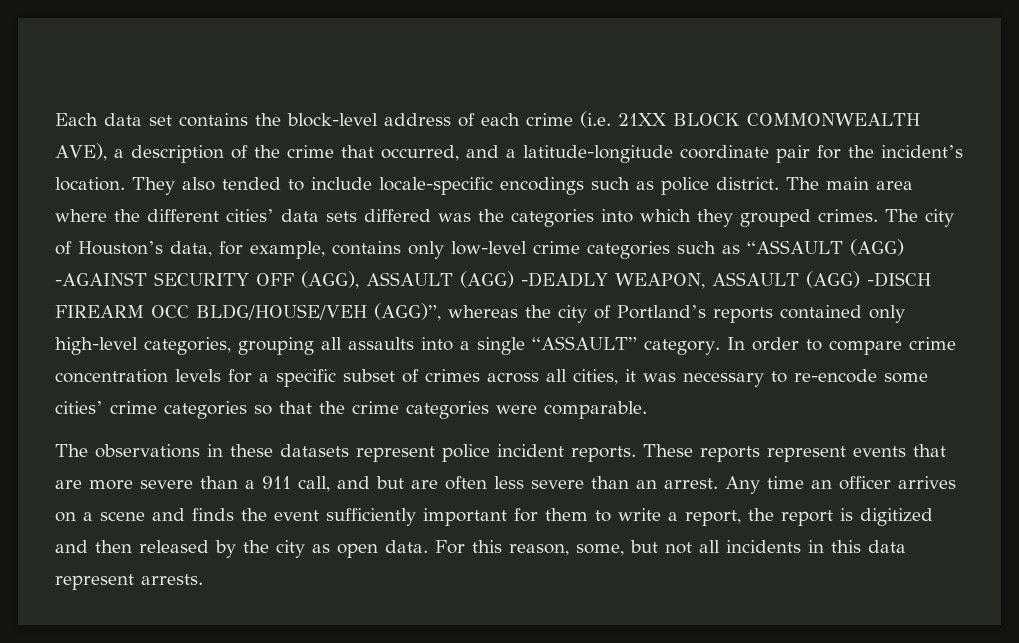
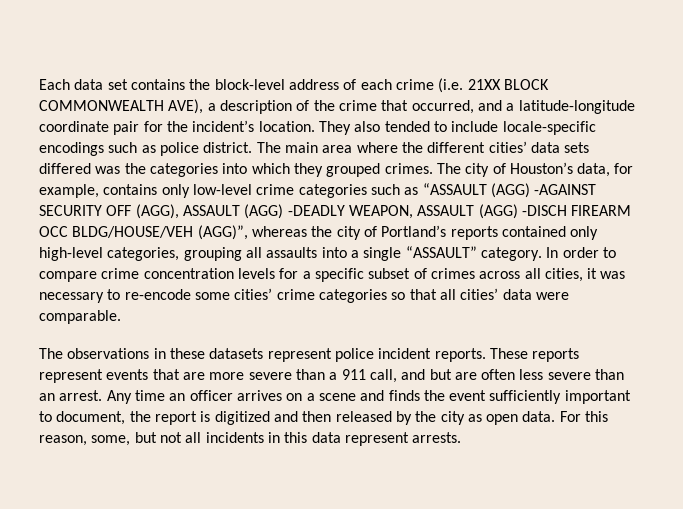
- In order to compare crime concentration levels for a specific subset of crimes across all cities, it was necessary to re-encode some cities’ crime categories so that the crime categories were comparable.
+ In order to compare crime concentration levels for a specific subset of crimes across all cities, it was necessary to re-encode some cities’ crime categories so that all cities’ data were comparable.
- Any time an officer arrives on a scene and finds the event sufficiently important for them to write a report, the report is digitized and then released by the city as open data.
+ Any time an officer arrives on a scene and finds the event sufficiently important to document, the report is digitized and then released by the city as open data.

